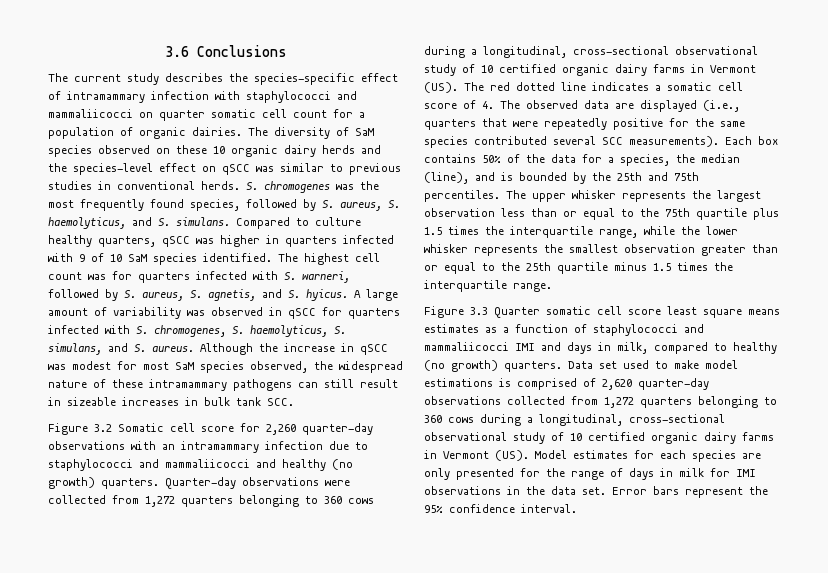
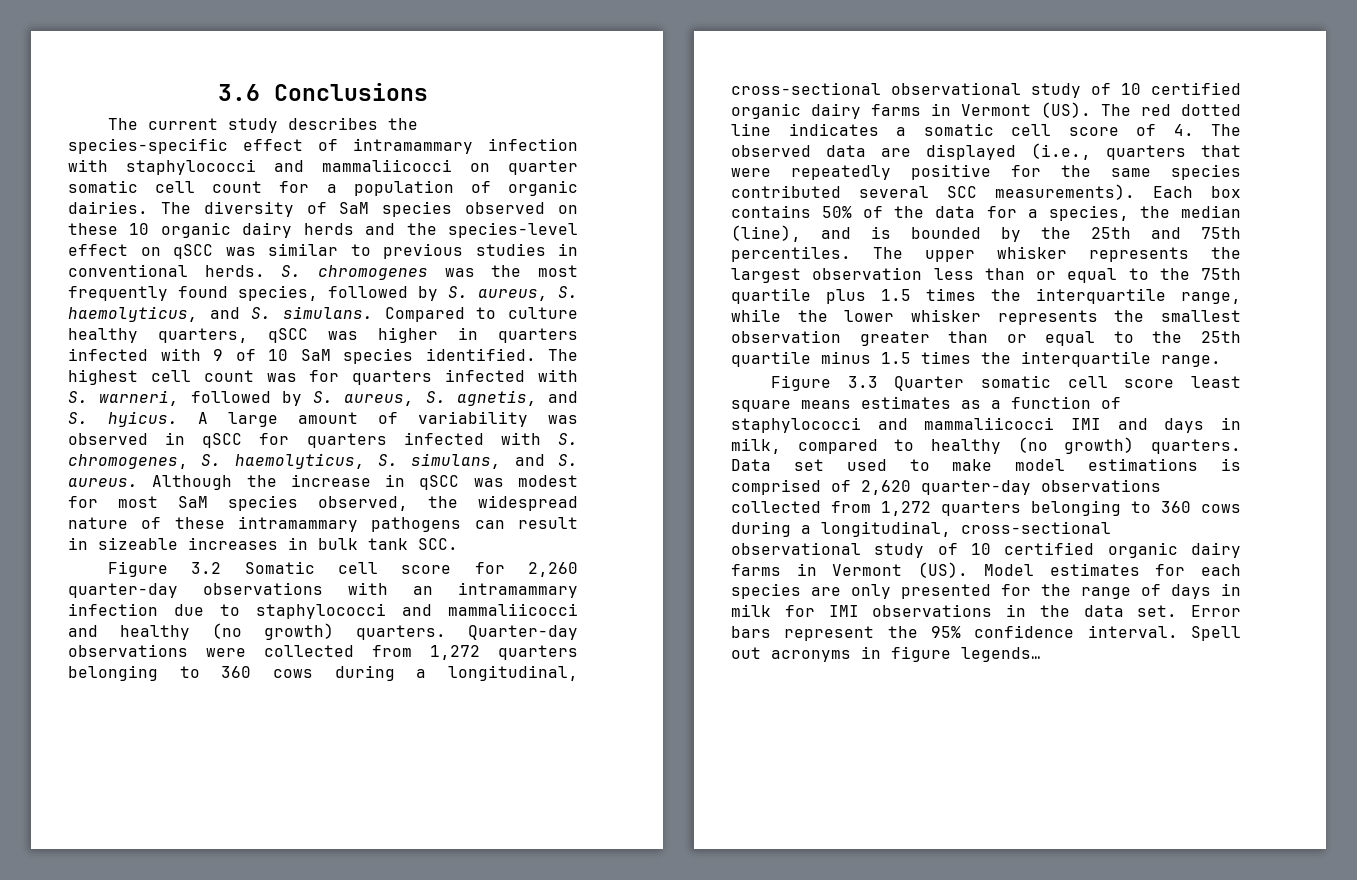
- Although the increase in qSCC was modest for most SaM species observed, the widespread nature of these intramammary pathogens can still result in sizeable increases in bulk tank SCC.
+ Although the increase in qSCC was modest for most SaM species observed, the widespread nature of these intramammary pathogens can result in sizeable increases in bulk tank SCC.
+ Spell out acronyms in figure legends…

